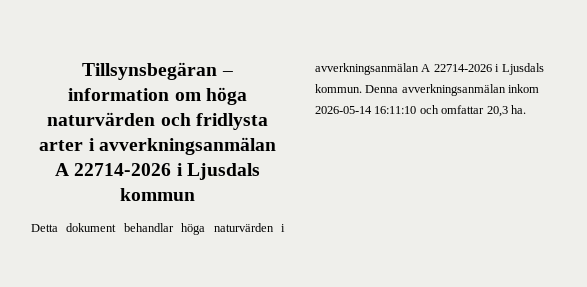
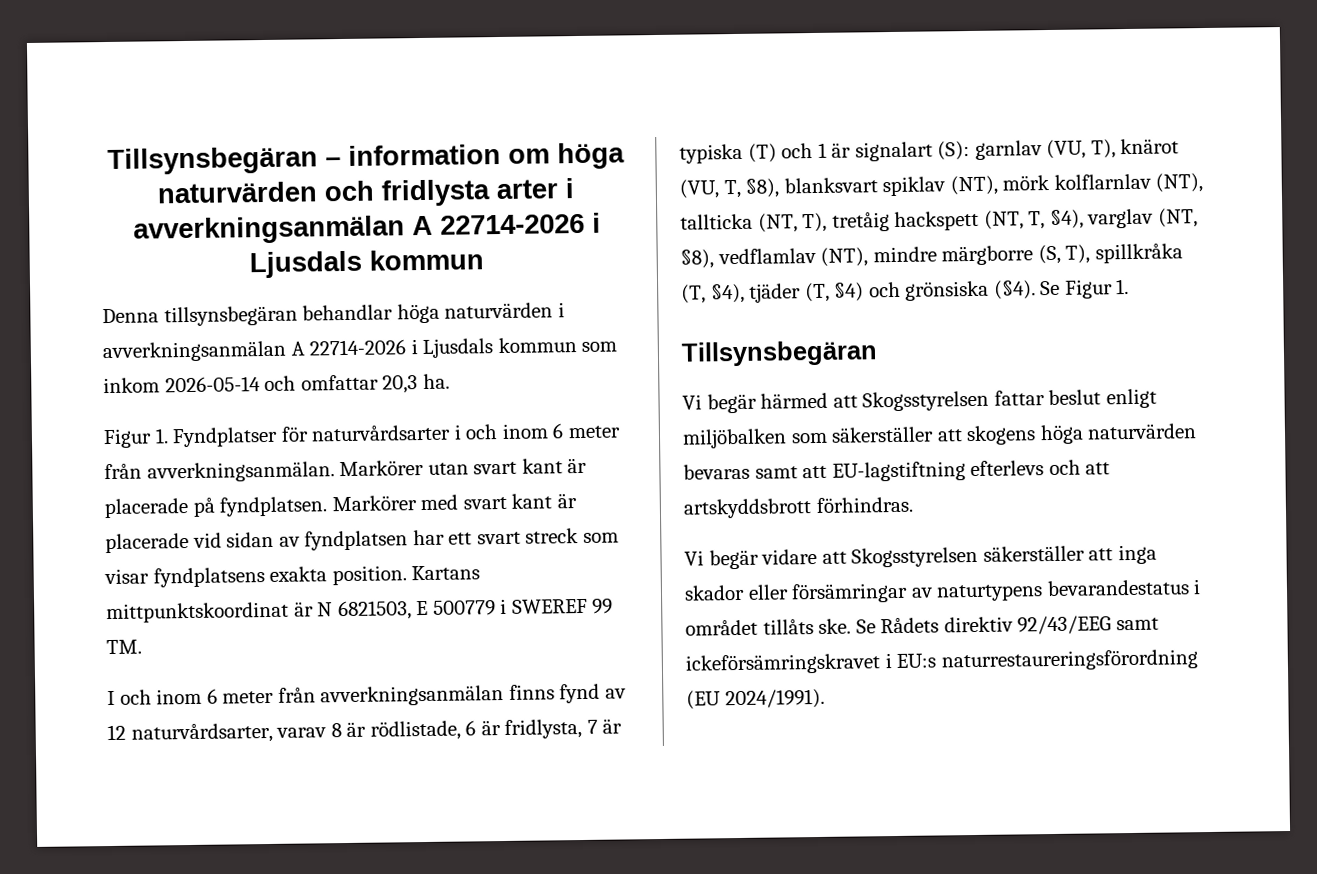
- Detta dokument behandlar höga naturvärden i avverkningsanmälan A 22714-2026 i Ljusdals kommun. Denna avverkningsanmälan inkom 2026-05-14 16:11:10 och omfattar 20,3 ha.
+ Denna tillsynsbegäran behandlar höga naturvärden i avverkningsanmälan A 22714-2026 i Ljusdals kommun som inkom 2026-05-14 och omfattar 20,3 ha.
+ Figur 1. Fyndplatser för naturvårdsarter i och inom 6 meter från avverkningsanmälan. Markörer utan svart kant är placerade på fyndplatsen. Markörer med svart kant är placerade vid sidan av fyndplatsen har ett svart streck som visar fyndplatsens exakta position. Kartans mittpunktskoordinat är N 6821503, E 500779 i SWEREF 99 TM.
+ I och inom 6 meter från avverkningsanmälan finns fynd av 12 naturvårdsarter, varav 8 är rödlistade, 6 är fridlysta, 7 är typiska (T) och 1 är signalart (S): garnlav (VU, T), knärot (VU, T, §8), blanksvart spiklav (NT), mörk kolflarnlav (NT), tallticka (NT, T), tretåig hackspett (NT, T, §4), varglav (NT, §8), vedflamlav (NT), mindre märgborre (S, T), spillkråka (T, §4), tjäder (T, §4) och grönsiska (§4). Se Figur 1.
+ Tillsynsbegäran
+ Vi begär härmed att Skogsstyrelsen fattar beslut enligt miljöbalken som säkerställer att skogens höga naturvärden bevaras samt att EU-lagstiftning efterlevs och att artskyddsbrott förhindras.
+ Vi begär vidare att Skogsstyrelsen säkerställer att inga skador eller försämringar av naturtypens bevarandestatus i området tillåts ske. Se Rådets direktiv 92/43/EEG samt ickeförsämringskravet i EU:s naturrestaureringsförordning (EU 2024/1991).

